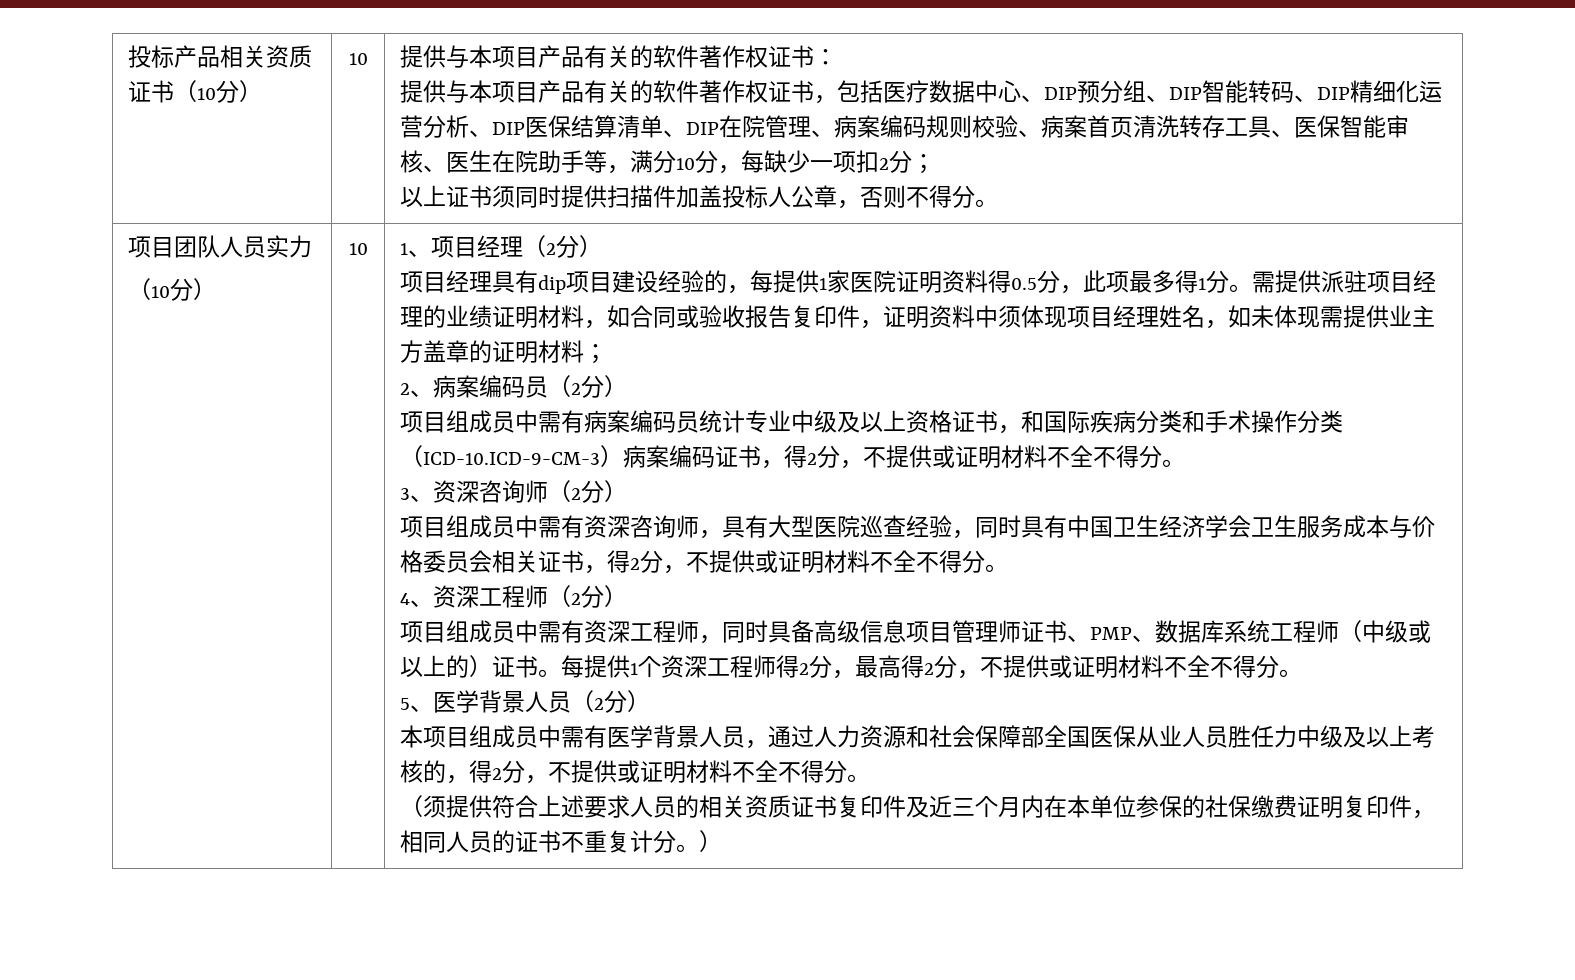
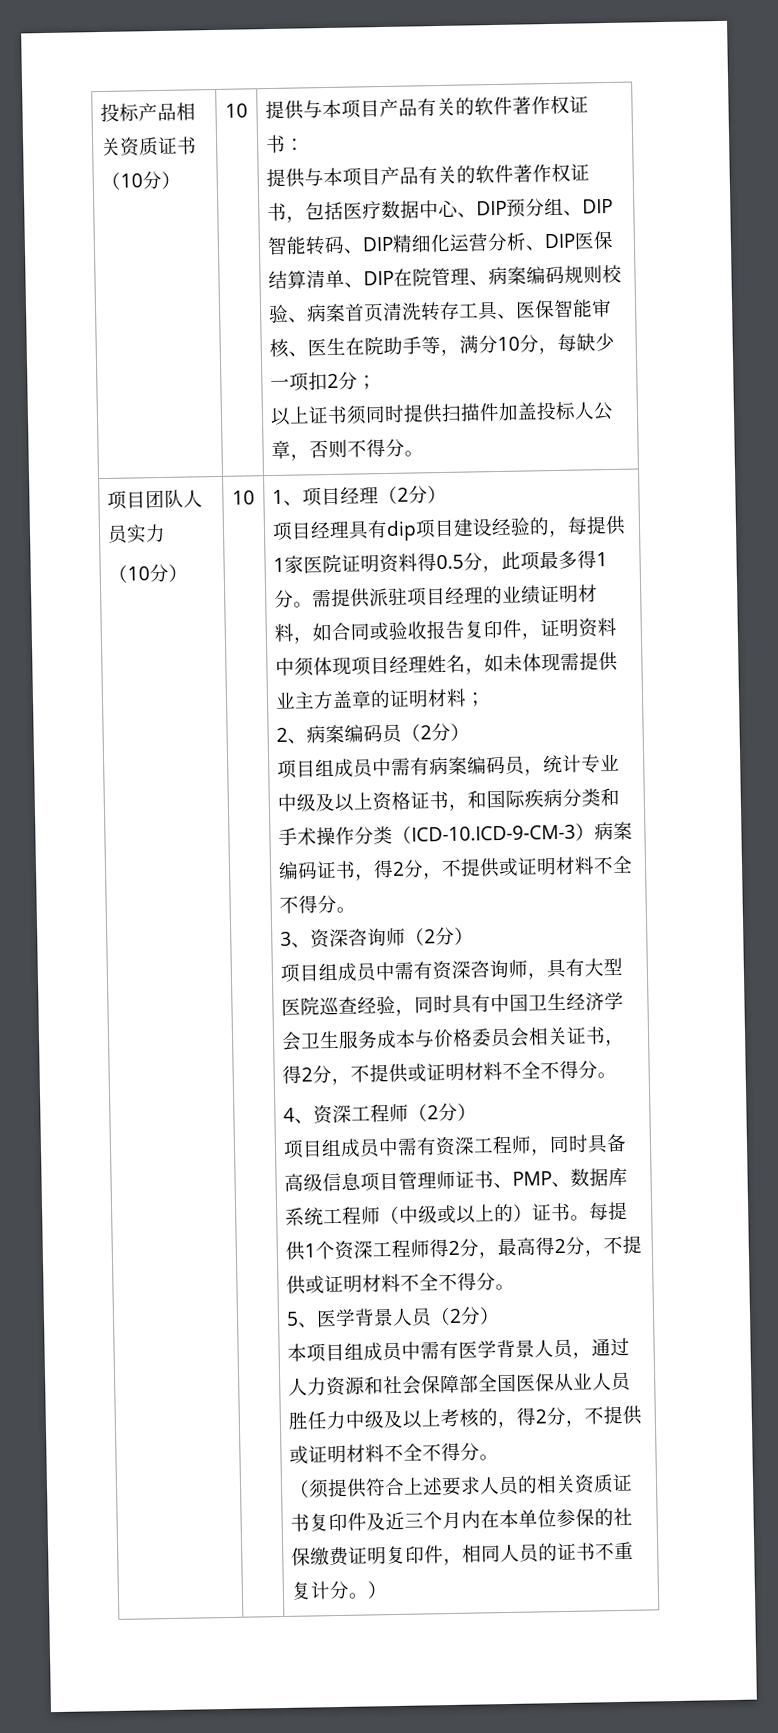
- 项目组成员中需有病案编码员统计专业中级及以上资格证书，和国际疾病分类和手术操作分类（ICD-10.ICD-9-CM-3）病案编码证书，得2分，不提供或证明材料不全不得分。
+ 项目组成员中需有病案编码员，统计专业中级及以上资格证书，和国际疾病分类和手术操作分类（ICD-10.ICD-9-CM-3）病案编码证书，得2分，不提供或证明材料不全不得分。

